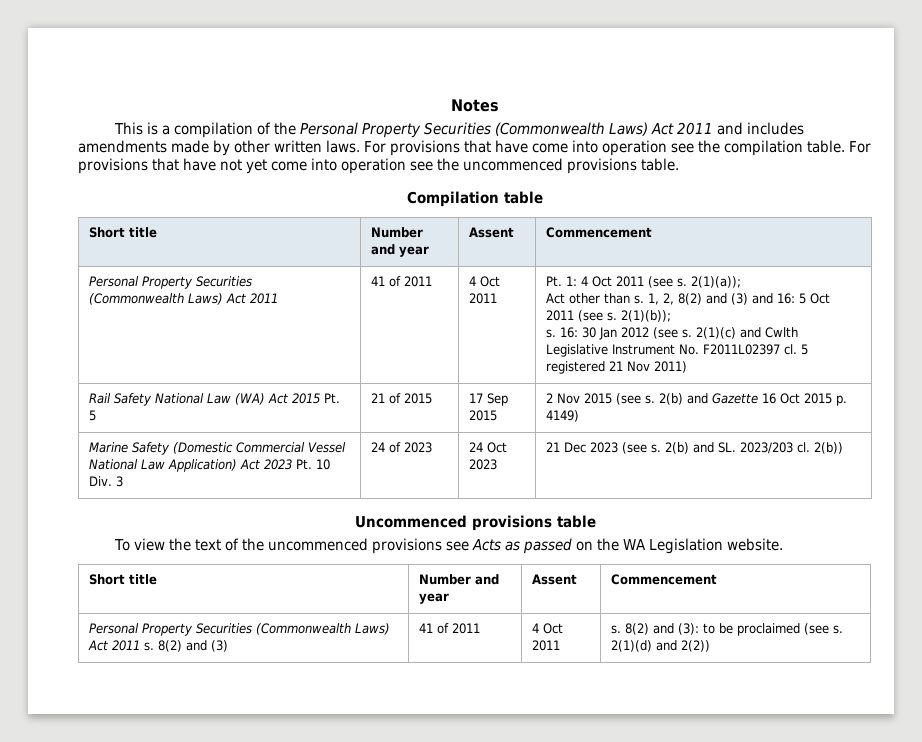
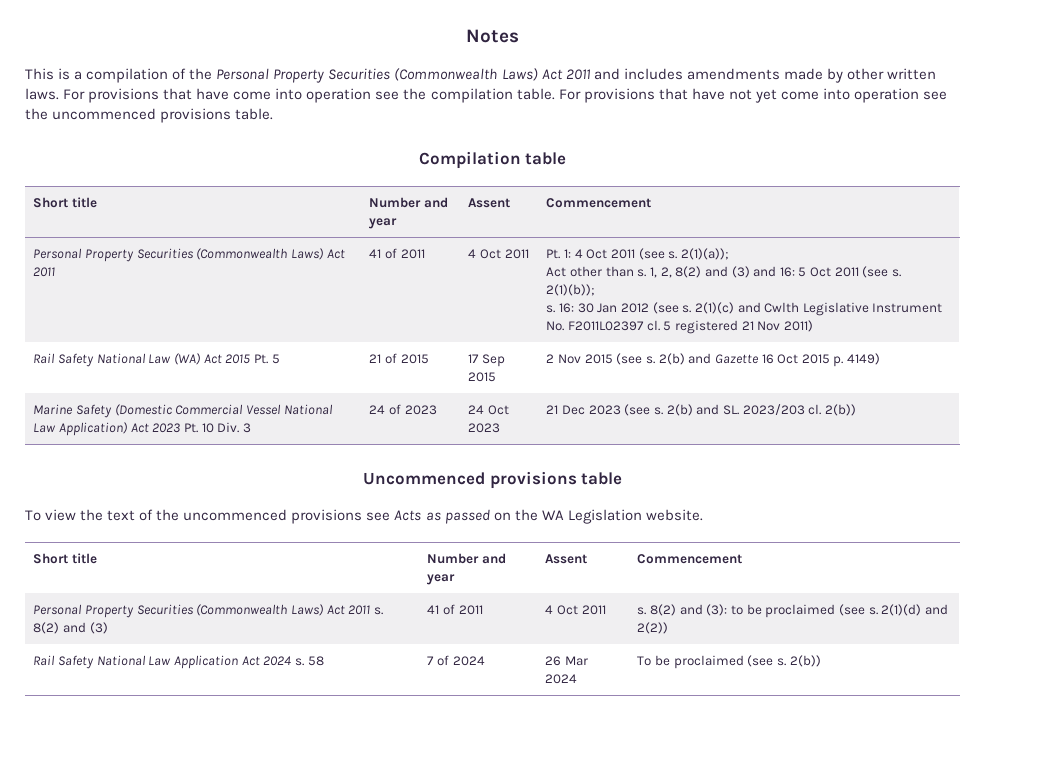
+ Rail Safety National Law Application Act 2024 s. 58 | 7 of 2024 | 26 Mar 2024 | To be proclaimed (see s. 2(b))

